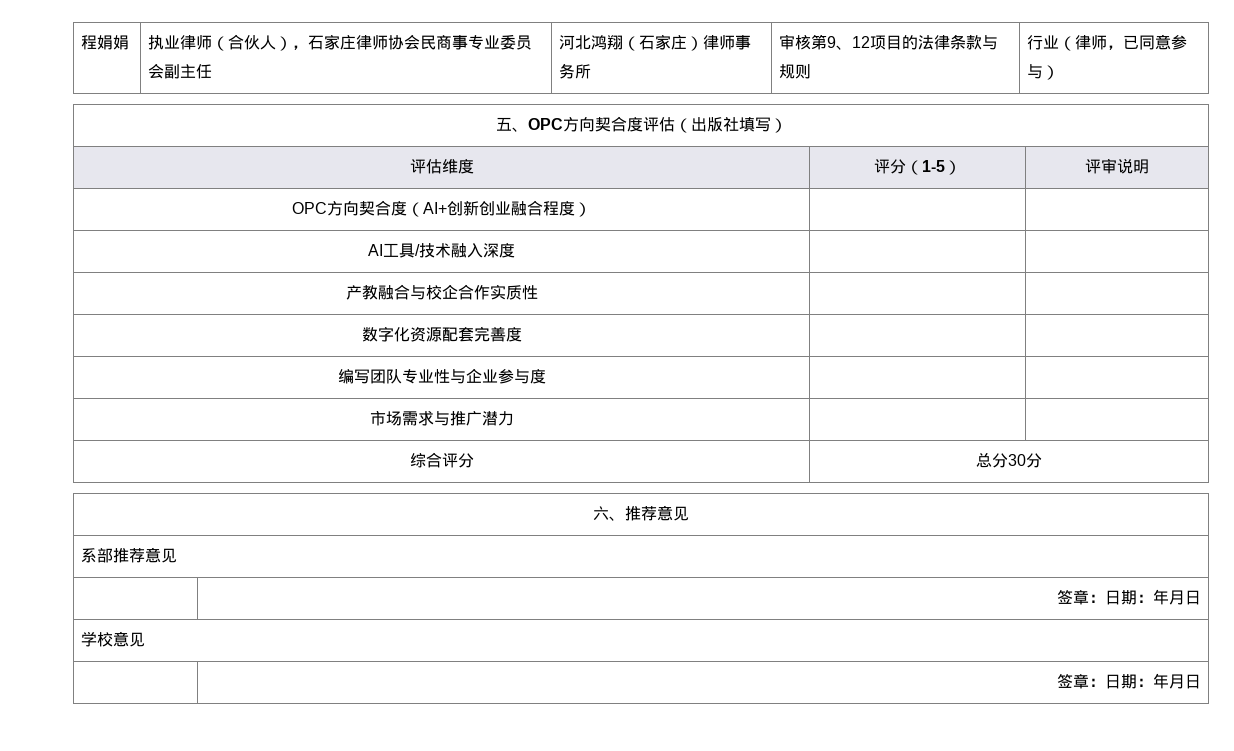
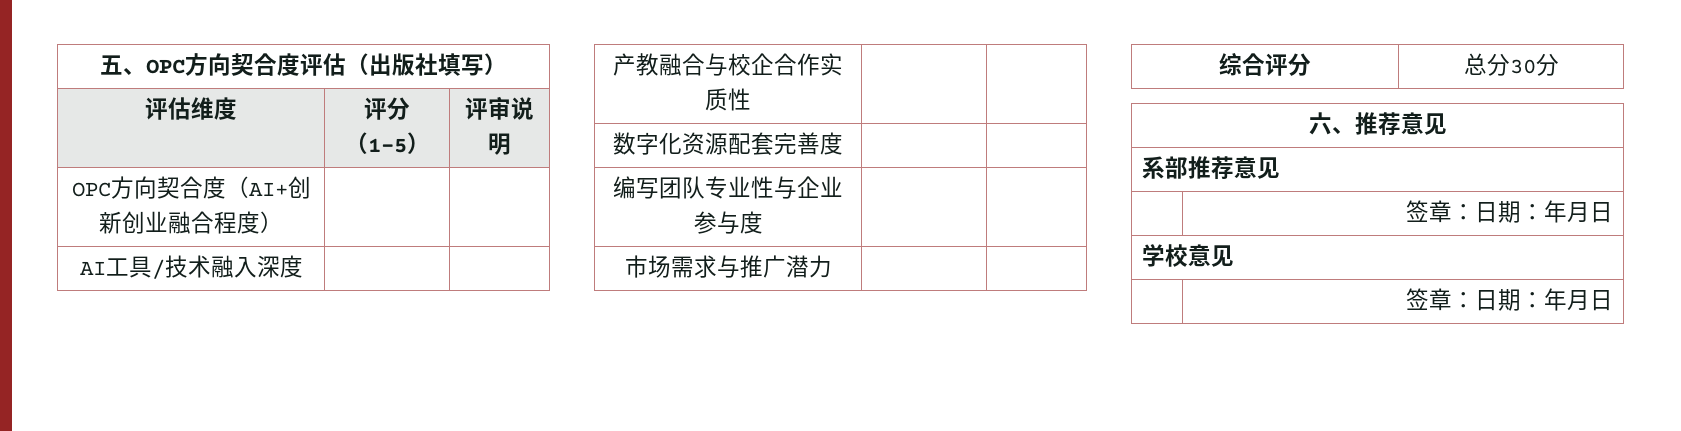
- 程娟娟 | 执业律师（合伙人），石家庄律师协会民商事专业委员会副主任 | 河北鸿翔（石家庄）律师事务所 | 审核第9、12项目的法律条款与规则 | 行业（律师，已同意参与）

